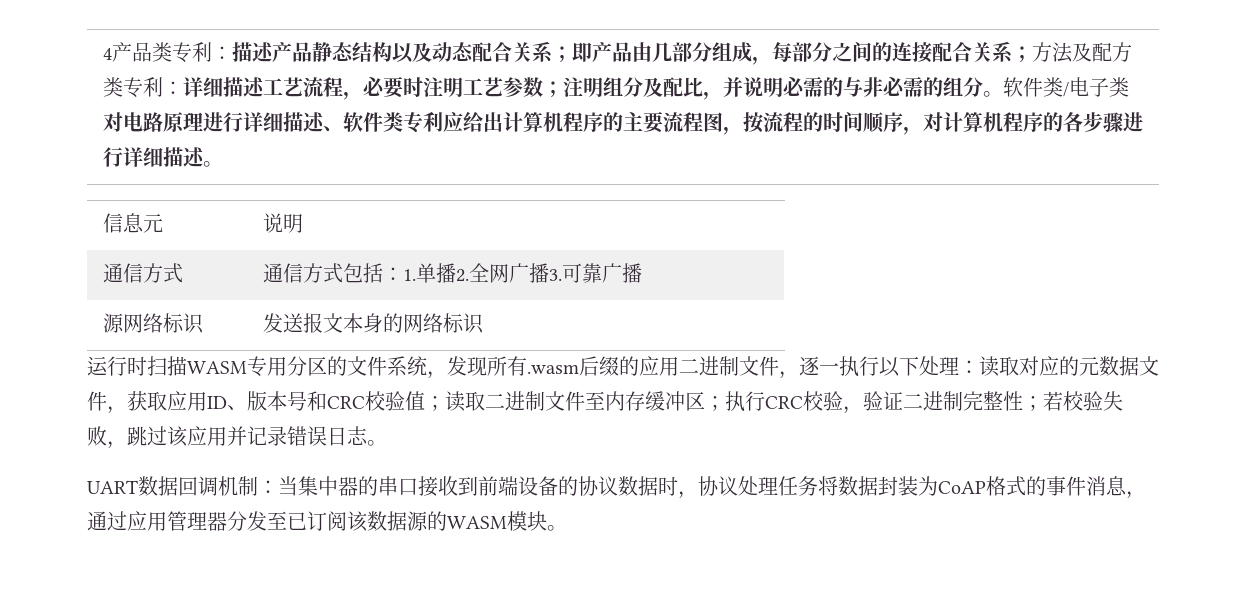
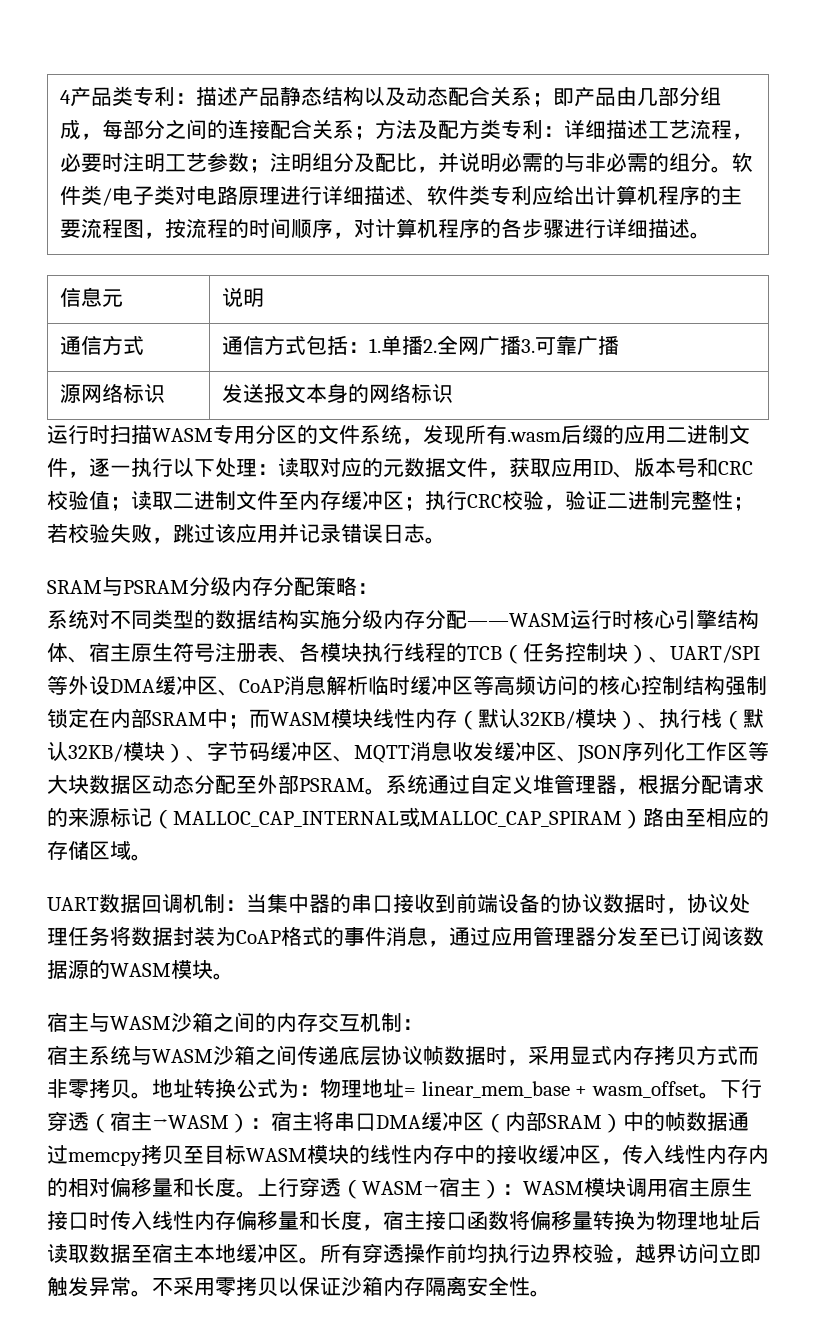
+ SRAM与PSRAM分级内存分配策略：
+ 系统对不同类型的数据结构实施分级内存分配——WASM运行时核心引擎结构体、宿主原生符号注册表、各模块执行线程的TCB（任务控制块）、UART/SPI等外设DMA缓冲区、CoAP消息解析临时缓冲区等高频访问的核心控制结构强制锁定在内部SRAM中；而WASM模块线性内存（默认32KB/模块）、执行栈（默认32KB/模块）、字节码缓冲区、MQTT消息收发缓冲区、JSON序列化工作区等大块数据区动态分配至外部PSRAM。系统通过自定义堆管理器，根据分配请求的来源标记（MALLOC_CAP_INTERNAL或MALLOC_CAP_SPIRAM）路由至相应的存储区域。
+ 宿主与WASM沙箱之间的内存交互机制：
+ 宿主系统与WASM沙箱之间传递底层协议帧数据时，采用显式内存拷贝方式而非零拷贝。地址转换公式为：物理地址= linear_mem_base + wasm_offset。下行穿透（宿主→WASM）：宿主将串口DMA缓冲区（内部SRAM）中的帧数据通过memcpy拷贝至目标WASM模块的线性内存中的接收缓冲区，传入线性内存内的相对偏移量和长度。上行穿透（WASM→宿主）：WASM模块调用宿主原生接口时传入线性内存偏移量和长度，宿主接口函数将偏移量转换为物理地址后读取数据至宿主本地缓冲区。所有穿透操作前均执行边界校验，越界访问立即触发异常。不采用零拷贝以保证沙箱内存隔离安全性。

